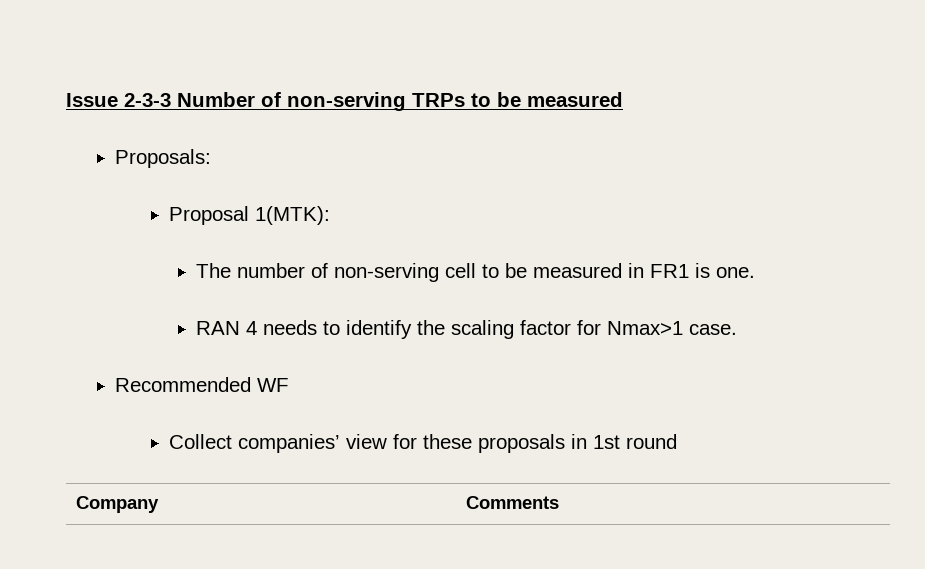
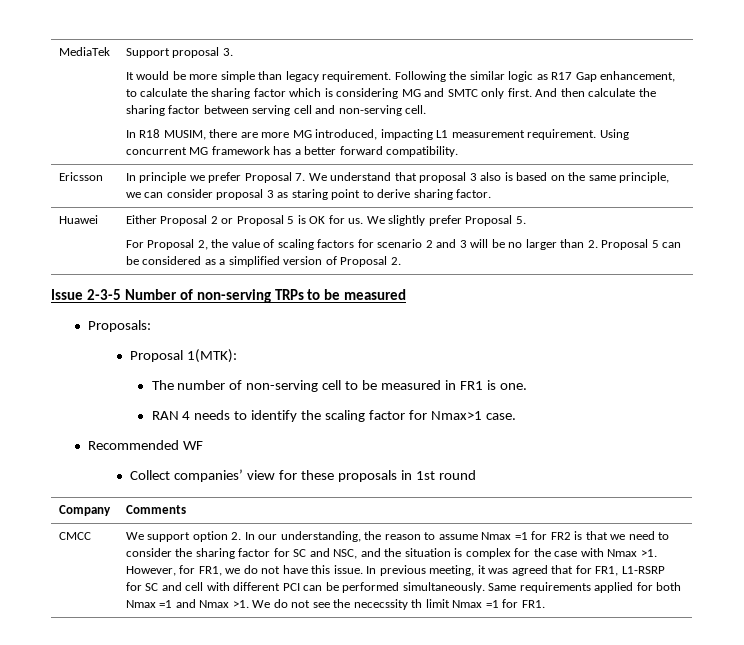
- Issue 2-3-3 Number of non-serving TRPs to be measured
+ MediaTek | Support proposal 3.
+ It would be more simple than legacy requirement. Following the similar logic as R17 Gap enhancement, to calculate the sharing factor which is considering MG and SMTC only first. And then calculate the sharing factor between serving cell and non-serving cell.
+ In R18 MUSIM, there are more MG introduced, impacting L1 measurement requirement. Using concurrent MG framework has a better forward compatibility.
+ Ericsson | In principle we prefer Proposal 7. We understand that proposal 3 also is based on the same principle, we can consider proposal 3 as staring point to derive sharing factor.
+ Huawei | Either Proposal 2 or Proposal 5 is OK for us. We slightly prefer Proposal 5.
+ For Proposal 2, the value of scaling factors for scenario 2 and 3 will be no larger than 2. Proposal 5 can be considered as a simplified version of Proposal 2.
+ Issue 2-3-5 Number of non-serving TRPs to be measured
+ CMCC | We support option 2. In our understanding, the reason to assume Nmax =1 for FR2 is that we need to consider the sharing factor for SC and NSC, and the situation is complex for the case with Nmax >1. However, for FR1, we do not have this issue. In previous meeting, it was agreed that for FR1, L1-RSRP for SC and cell with different PCI can be performed simultaneously. Same requirements applied for both Nmax =1 and Nmax >1. We do not see the nececssity th limit Nmax =1 for FR1.

